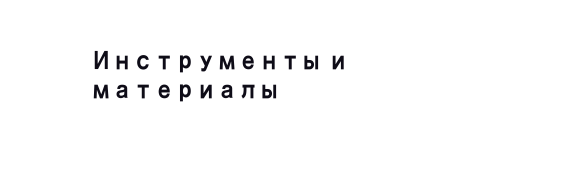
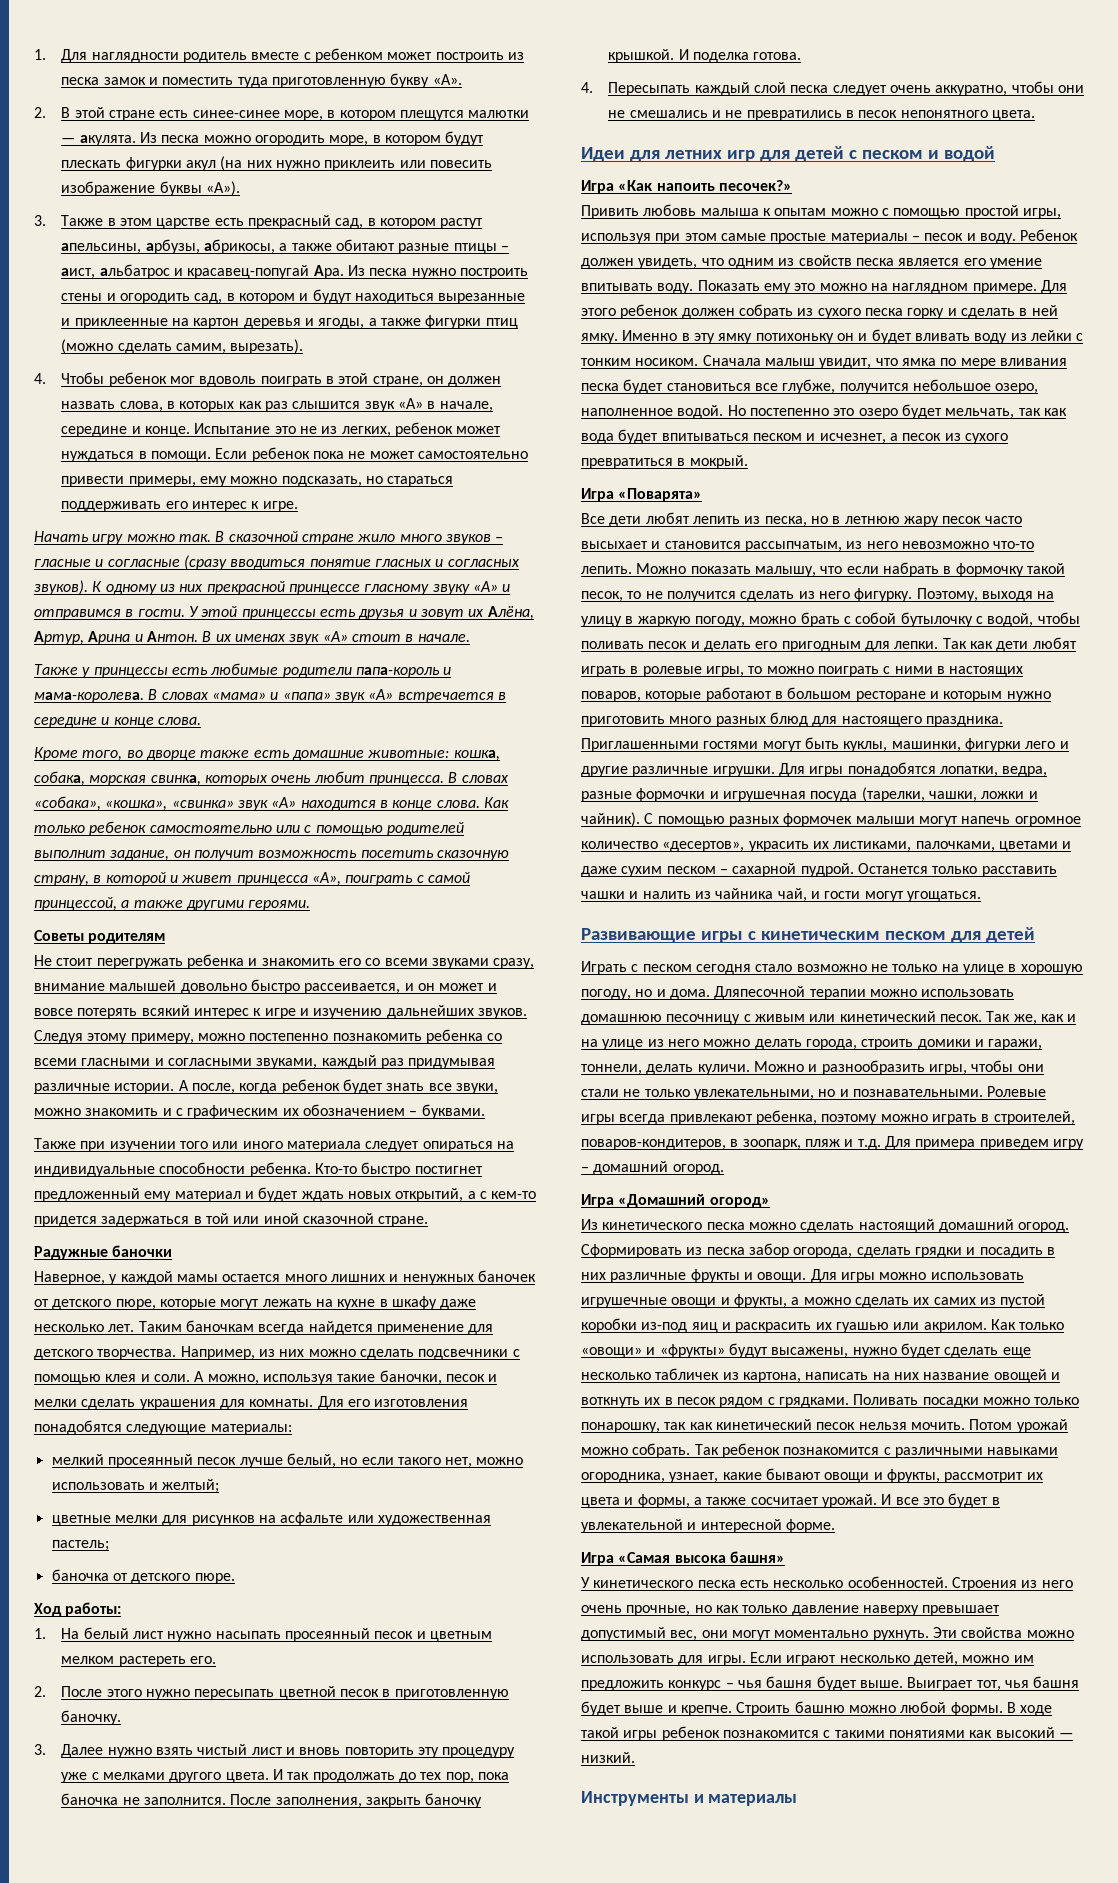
+ 1. Для наглядности родитель вместе с ребенком может построить из песка замок и поместить туда приготовленную букву «А».
+ 2. В этой стране есть синее-синее море, в котором плещутся малютки — акулята. Из песка можно огородить море, в котором будут плескать фигурки акул (на них нужно приклеить или повесить изображение буквы «А»).
+ 3. Также в этом царстве есть прекрасный сад, в котором растут апельсины, арбузы, абрикосы, а также обитают разные птицы – аист, альбатрос и красавец-попугай Ара. Из песка нужно построить стены и огородить сад, в котором и будут находиться вырезанные и приклеенные на картон деревья и ягоды, а также фигурки птиц (можно сделать самим, вырезать).
+ 4. Чтобы ребенок мог вдоволь поиграть в этой стране, он должен назвать слова, в которых как раз слышится звук «А» в начале, середине и конце. Испытание это не из легких, ребенок может нуждаться в помощи. Если ребенок пока не может самостоятельно привести примеры, ему можно подсказать, но стараться поддерживать его интерес к игре.
+ Начать игру можно так. В сказочной стране жило много звуков – гласные и согласные (сразу вводиться понятие гласных и согласных звуков). К одному из них прекрасной принцессе гласному звуку «А» и отправимся в гости. У этой принцессы есть друзья и зовут их Алёна, Артур, Арина и Антон. В их именах звук «А» стоит в начале.
+ Также у принцессы есть любимые родители папа-король и мама-королева. В словах «мама» и «папа» звук «А» встречается в середине и конце слова.
+ Кроме того, во дворце также есть домашние животные: кошка, собака, морская свинка, которых очень любит принцесса. В словах «собака», «кошка», «свинка» звук «А» находится в конце слова. Как только ребенок самостоятельно или с помощью родителей выполнит задание, он получит возможность посетить сказочную страну, в которой и живет принцесса «А», поиграть с самой принцессой, а также другими героями.
+ Советы родителям
+ Не стоит перегружать ребенка и знакомить его со всеми звуками сразу, внимание малышей довольно быстро рассеивается, и он может и вовсе потерять всякий интерес к игре и изучению дальнейших звуков. Следуя этому примеру, можно постепенно познакомить ребенка со всеми гласными и согласными звуками, каждый раз придумывая различные истории. А после, когда ребенок будет знать все звуки, можно знакомить и с графическим их обозначением – буквами.
+ Также при изучении того или иного материала следует опираться на индивидуальные способности ребенка. Кто-то быстро постигнет предложенный ему материал и будет ждать новых открытий, а с кем-то придется задержаться в той или иной сказочной стране.
+ Радужные баночки
+ Наверное, у каждой мамы остается много лишних и ненужных баночек от детского пюре, которые могут лежать на кухне в шкафу даже несколько лет. Таким баночкам всегда найдется применение для детского творчества. Например, из них можно сделать подсвечники с помощью клея и соли. А можно, используя такие баночки, песок и мелки сделать украшения для комнаты. Для его изготовления понадобятся следующие материалы:
+ мелкий просеянный песок лучше белый, но если такого нет, можно использовать и желтый;
+ цветные мелки для рисунков на асфальте или художественная пастель;
+ баночка от детского пюре.
+ Ход работы:
+ 1. На белый лист нужно насыпать просеянный песок и цветным мелком растереть его.
+ 2. После этого нужно пересыпать цветной песок в приготовленную баночку.
+ 3. Далее нужно взять чистый лист и вновь повторить эту процедуру уже с мелками другого цвета. И так продолжать до тех пор, пока баночка не заполнится. После заполнения, закрыть баночку крышкой. И поделка готова.
+ 4. Пересыпать каждый слой песка следует очень аккуратно, чтобы они не смешались и не превратились в песок непонятного цвета.
+ Идеи для летних игр для детей с песком и водой
+ Игра «Как напоить песочек?»
+ Привить любовь малыша к опытам можно с помощью простой игры, используя при этом самые простые материалы – песок и воду. Ребенок должен увидеть, что одним из свойств песка является его умение впитывать воду. Показать ему это можно на наглядном примере. Для этого ребенок должен собрать из сухого песка горку и сделать в ней ямку. Именно в эту ямку потихоньку он и будет вливать воду из лейки с тонким носиком. Сначала малыш увидит, что ямка по мере вливания песка будет становиться все глубже, получится небольшое озеро, наполненное водой. Но постепенно это озеро будет мельчать, так как вода будет впитываться песком и исчезнет, а песок из сухого превратиться в мокрый.
+ Игра «Поварята»
+ Все дети любят лепить из песка, но в летнюю жару песок часто высыхает и становится рассыпчатым, из него невозможно что-то лепить. Можно показать малышу, что если набрать в формочку такой песок, то не получится сделать из него фигурку. Поэтому, выходя на улицу в жаркую погоду, можно брать с собой бутылочку с водой, чтобы поливать песок и делать его пригодным для лепки. Так как дети любят играть в ролевые игры, то можно поиграть с ними в настоящих поваров, которые работают в большом ресторане и которым нужно приготовить много разных блюд для настоящего праздника. Приглашенными гостями могут быть куклы, машинки, фигурки лего и другие различные игрушки. Для игры понадобятся лопатки, ведра, разные формочки и игрушечная посуда (тарелки, чашки, ложки и чайник). С помощью разных формочек малыши могут напечь огромное количество «десертов», украсить их листиками, палочками, цветами и даже сухим песком – сахарной пудрой. Останется только расставить чашки и налить из чайника чай, и гости могут угощаться.
+ Развивающие игры с кинетическим песком для детей
+ Играть с песком сегодня стало возможно не только на улице в хорошую погоду, но и дома. Дляпесочной терапии можно использовать домашнюю песочницу с живым или кинетический песок. Так же, как и на улице из него можно делать города, строить домики и гаражи, тоннели, делать куличи. Можно и разнообразить игры, чтобы они стали не только увлекательными, но и познавательными. Ролевые игры всегда привлекают ребенка, поэтому можно играть в строителей, поваров-кондитеров, в зоопарк, пляж и т.д. Для примера приведем игру – домашний огород.
+ Игра «Домашний огород»
+ Из кинетического песка можно сделать настоящий домашний огород. Сформировать из песка забор огорода, сделать грядки и посадить в них различные фрукты и овощи. Для игры можно использовать игрушечные овощи и фрукты, а можно сделать их самих из пустой коробки из-под яиц и раскрасить их гуашью или акрилом. Как только «овощи» и «фрукты» будут высажены, нужно будет сделать еще несколько табличек из картона, написать на них название овощей и воткнуть их в песок рядом с грядками. Поливать посадки можно только понарошку, так как кинетический песок нельзя мочить. Потом урожай можно собрать. Так ребенок познакомится с различными навыками огородника, узнает, какие бывают овощи и фрукты, рассмотрит их цвета и формы, а также сосчитает урожай. И все это будет в увлекательной и интересной форме.
+ Игра «Самая высока башня»
+ У кинетического песка есть несколько особенностей. Строения из него очень прочные, но как только давление наверху превышает допустимый вес, они могут моментально рухнуть. Эти свойства можно использовать для игры. Если играют несколько детей, можно им предложить конкурс – чья башня будет выше. Выиграет тот, чья башня будет выше и крепче. Строить башню можно любой формы. В ходе такой игры ребенок познакомится с такими понятиями как высокий — низкий.

